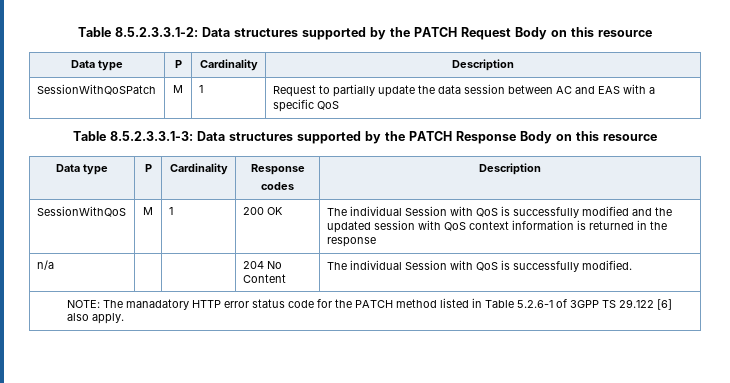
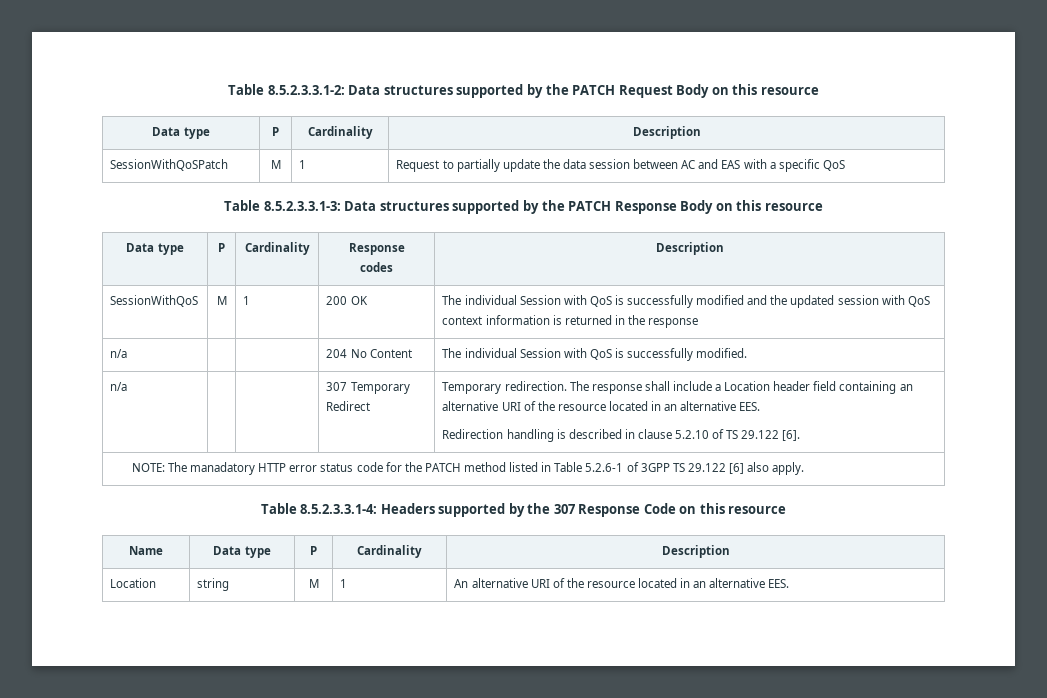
+ n/a | | | 307 Temporary Redirect | Temporary redirection. The response shall include a Location header field containing an alternative URI of the resource located in an alternative EES.
+ Redirection handling is described in clause 5.2.10 of TS 29.122 [6].
+ Table 8.5.2.3.3.1-4: Headers supported by the 307 Response Code on this resource
+ Name | Data type | P | Cardinality | Description
+ Location | string | M | 1 | An alternative URI of the resource located in an alternative EES.

